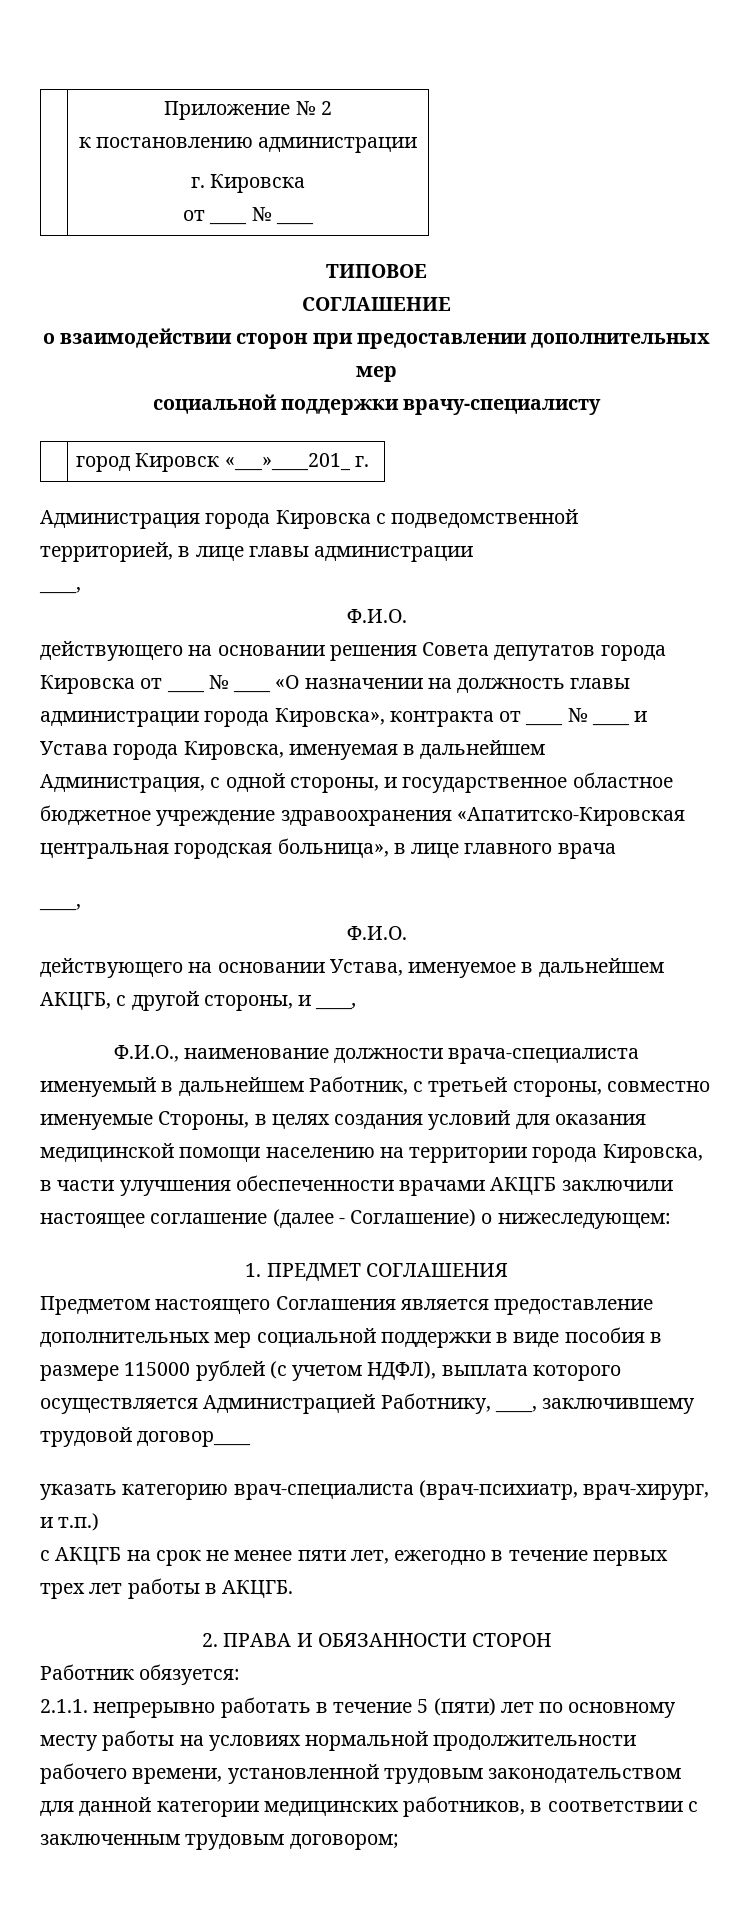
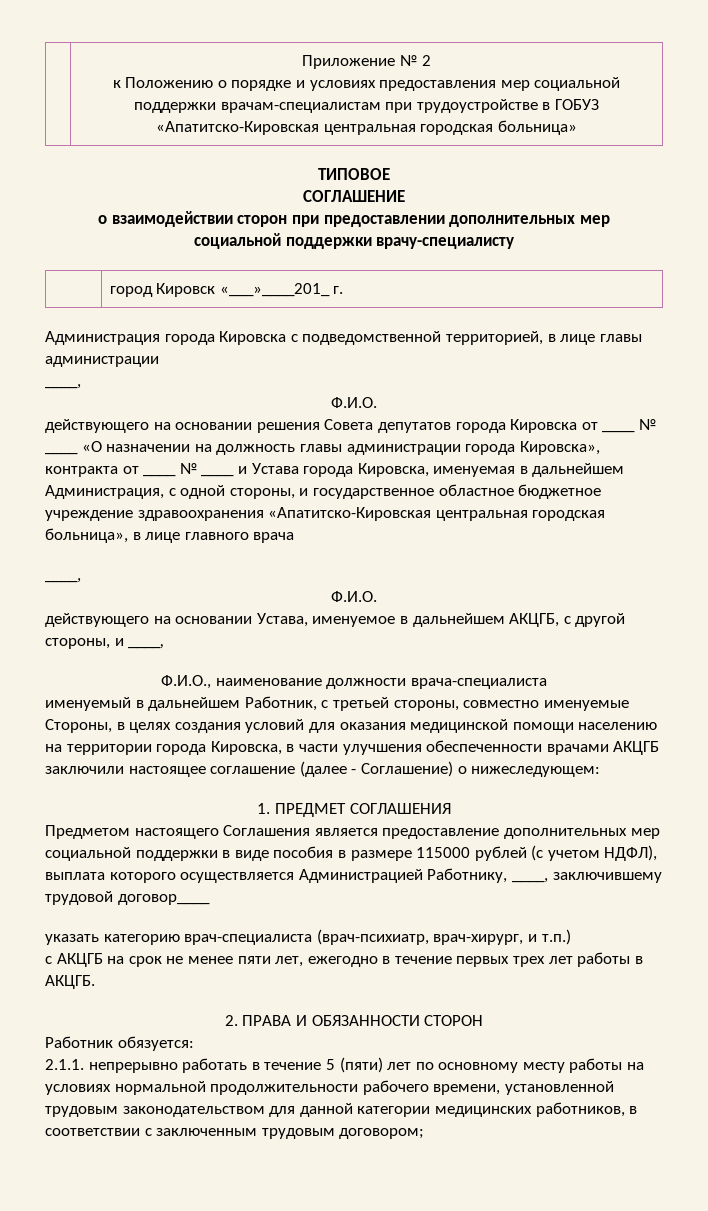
  | Приложение № 2
- к постановлению администрации
- г. Кировска
- от ____ № ____
+ к Положению о порядке и условиях предоставления мер социальной поддержки врачам-специалистам при трудоустройстве в ГОБУЗ «Апатитско-Кировская центральная городская больница»

